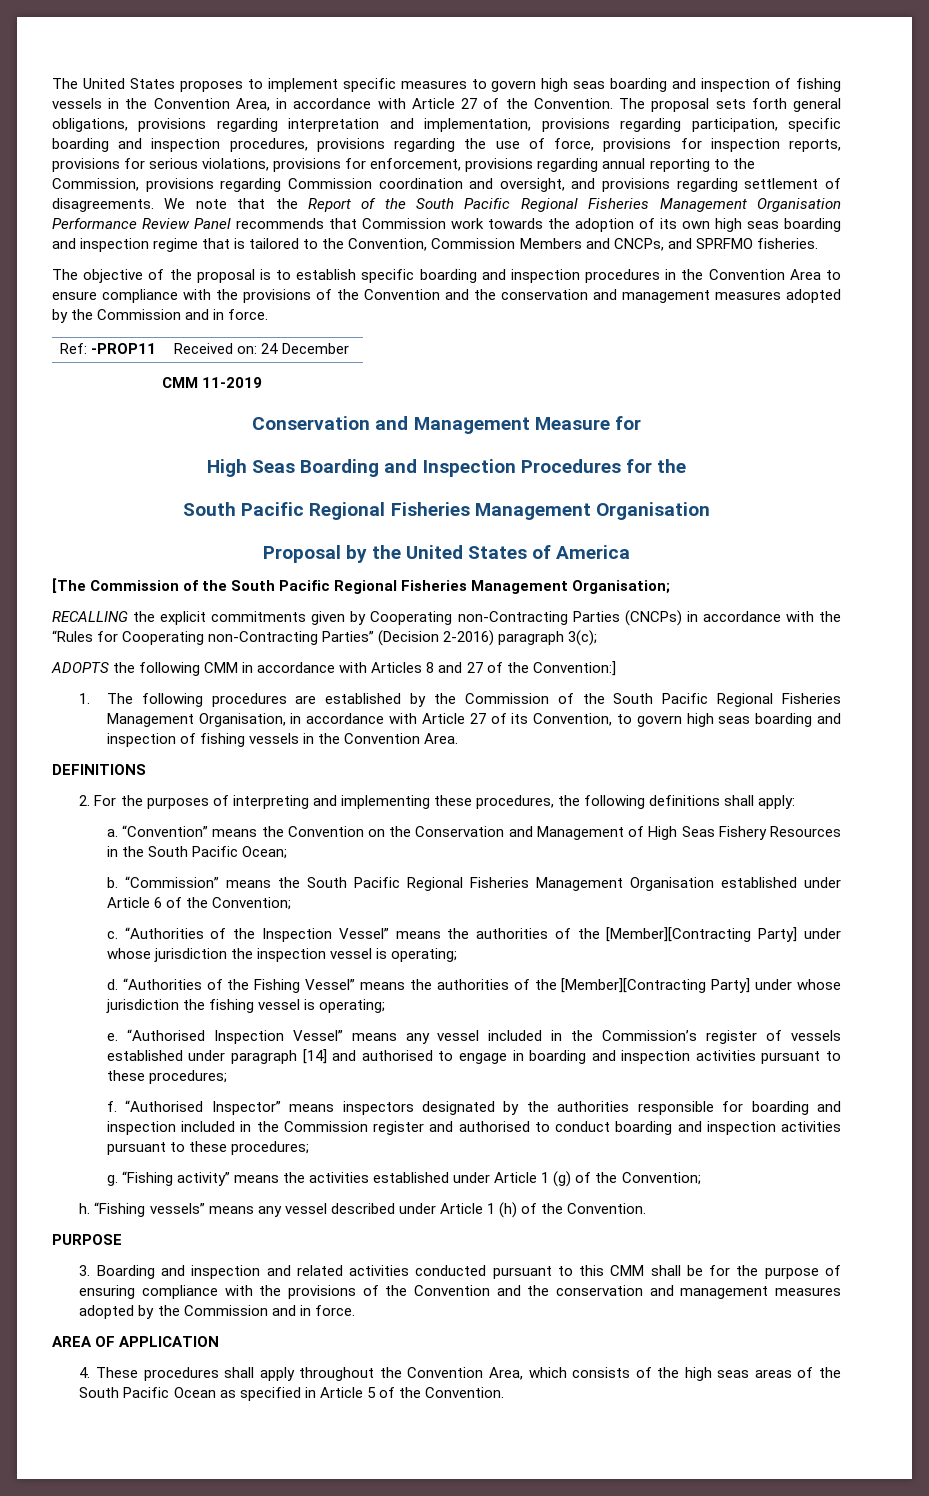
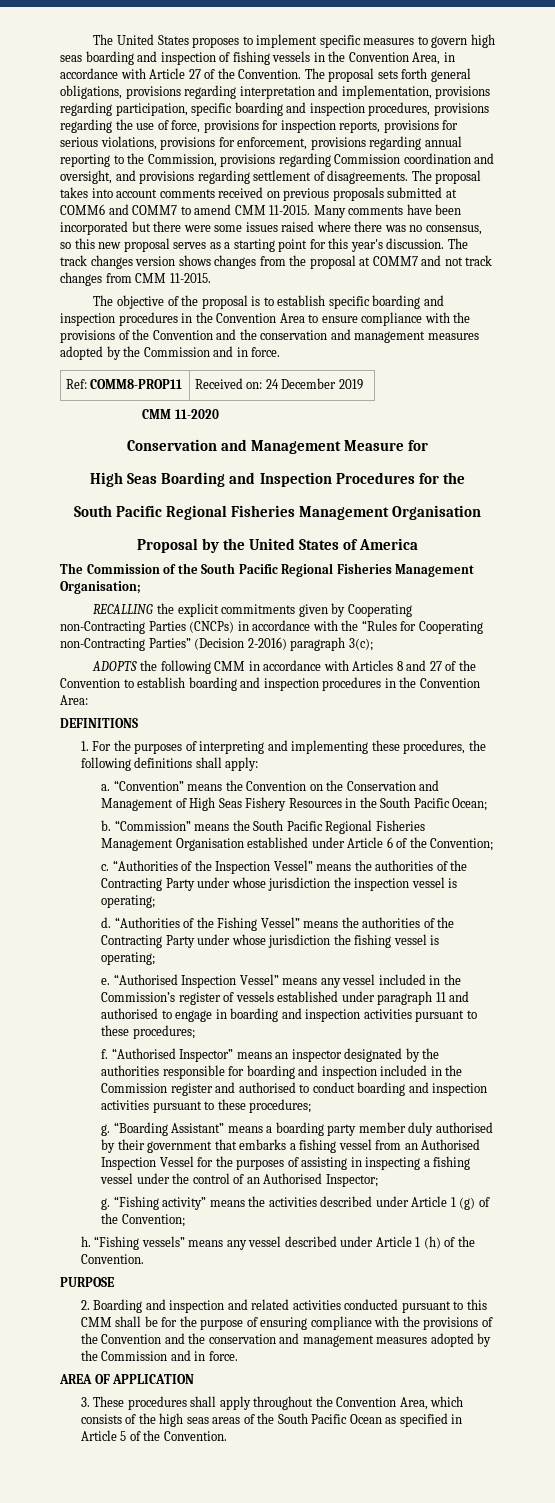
- We note that the Report of the South Pacific Regional Fisheries Management Organisation Performance Review Panel recommends that Commission work towards the adoption of its own high seas boarding and inspection regime that is tailored to the Convention, Commission Members and CNCPs, and SPRFMO fisheries.
+ The proposal takes into account comments received on previous proposals submitted at COMM6 and COMM7 to amend CMM 11-2015. Many comments have been incorporated but there were some issues raised where there was no consensus, so this new proposal serves as a starting point for this year's discussion. The track changes version shows changes from the proposal at COMM7 and not track changes from CMM 11-2015.
- Ref: -PROP11 | Received on: 24 December
- CMM 11-2019
+ Ref: COMM8-PROP11 | Received on: 24 December 2019
+ CMM 11-2020
- [The Commission of the South Pacific Regional Fisheries Management Organisation;
+ The Commission of the South Pacific Regional Fisheries Management Organisation;
- ADOPTS the following CMM in accordance with Articles 8 and 27 of the Convention:]
- 1. The following procedures are established by the Commission of the South Pacific Regional Fisheries Management Organisation, in accordance with Article 27 of its Convention, to govern high seas boarding and inspection of fishing vessels in the Convention Area.
+ ADOPTS the following CMM in accordance with Articles 8 and 27 of the Convention to establish boarding and inspection procedures in the Convention Area:
- 2. For the purposes of interpreting and implementing these procedures, the following definitions shall apply:
+ 1. For the purposes of interpreting and implementing these procedures, the following definitions shall apply:
- “Authorities of the Inspection Vessel” means the authorities of the [Member][Contracting Party] under whose jurisdiction the inspection vessel is operating;
+ “Authorities of the Inspection Vessel” means the authorities of the Contracting Party under whose jurisdiction the inspection vessel is operating;
- “Authorities of the Fishing Vessel” means the authorities of the [Member][Contracting Party] under whose jurisdiction the fishing vessel is operating;
+ “Authorities of the Fishing Vessel” means the authorities of the Contracting Party under whose jurisdiction the fishing vessel is operating;
- “Authorised Inspection Vessel” means any vessel included in the Commission’s register of vessels established under paragraph [14] and authorised to engage in boarding and inspection activities pursuant to these procedures;
+ “Authorised Inspection Vessel” means any vessel included in the Commission’s register of vessels established under paragraph 11 and authorised to engage in boarding and inspection activities pursuant to these procedures;
- “Authorised Inspector” means inspectors designated by the authorities responsible for boarding and inspection included in the Commission register and authorised to conduct boarding and inspection activities pursuant to these procedures;
+ “Authorised Inspector” means an inspector designated by the authorities responsible for boarding and inspection included in the Commission register and authorised to conduct boarding and inspection activities pursuant to these procedures;
+ g. “Boarding Assistant” means a boarding party member duly authorised by their government that embarks a fishing vessel from an Authorised Inspection Vessel for the purposes of assisting in inspecting a fishing vessel under the control of an Authorised Inspector;
- “Fishing activity” means the activities established under Article 1 (g) of the Convention;
+ “Fishing activity” means the activities described under Article 1 (g) of the Convention;
- 3. Boarding and inspection and related activities conducted pursuant to this CMM shall be for the purpose of ensuring compliance with the provisions of the Convention and the conservation and management measures adopted by the Commission and in force.
+ 2. Boarding and inspection and related activities conducted pursuant to this CMM shall be for the purpose of ensuring compliance with the provisions of the Convention and the conservation and management measures adopted by the Commission and in force.
- 4. These procedures shall apply throughout the Convention Area, which consists of the high seas areas of the South Pacific Ocean as specified in Article 5 of the Convention.
+ 3. These procedures shall apply throughout the Convention Area, which consists of the high seas areas of the South Pacific Ocean as specified in Article 5 of the Convention.

